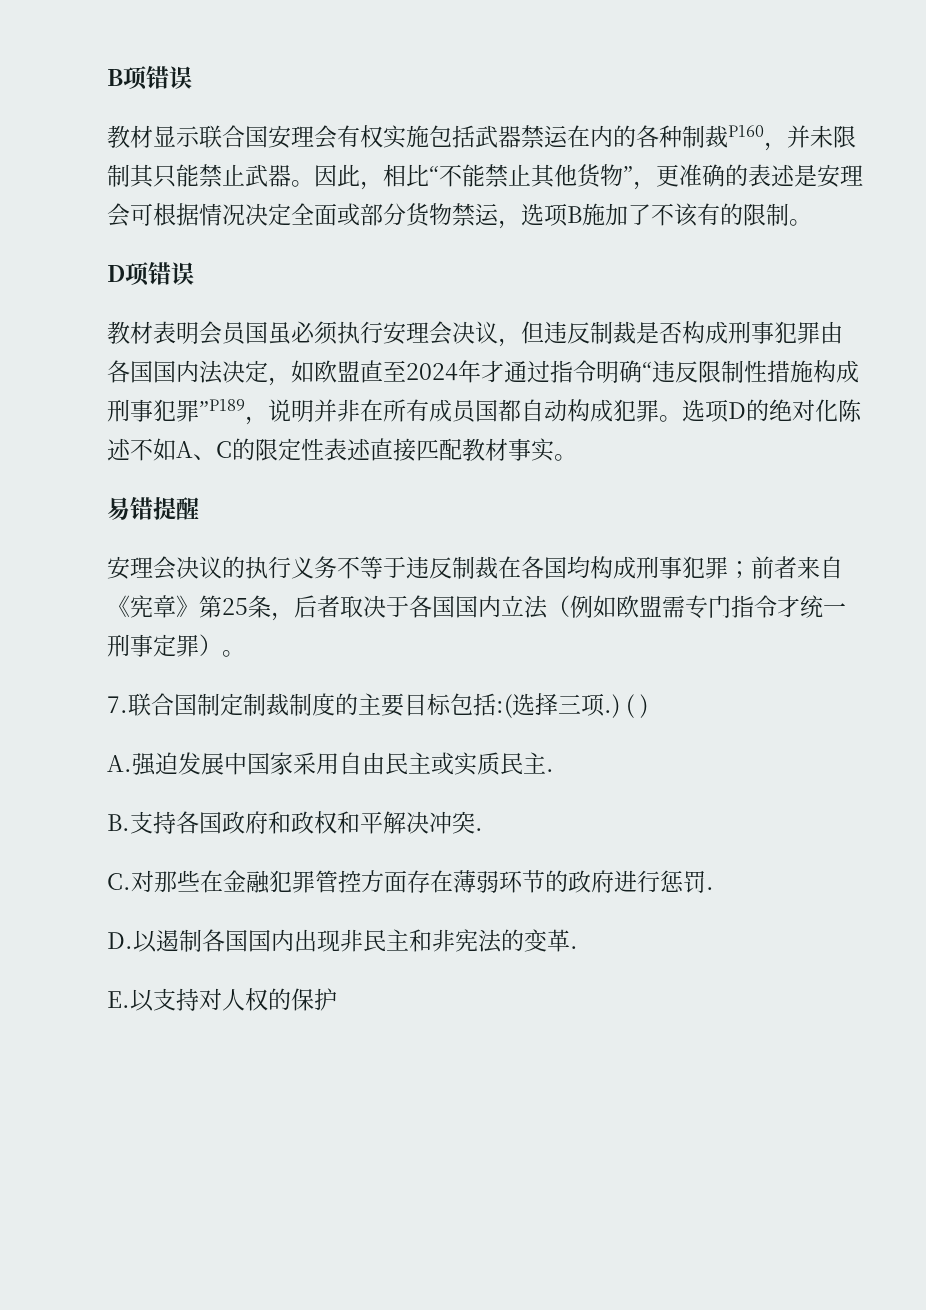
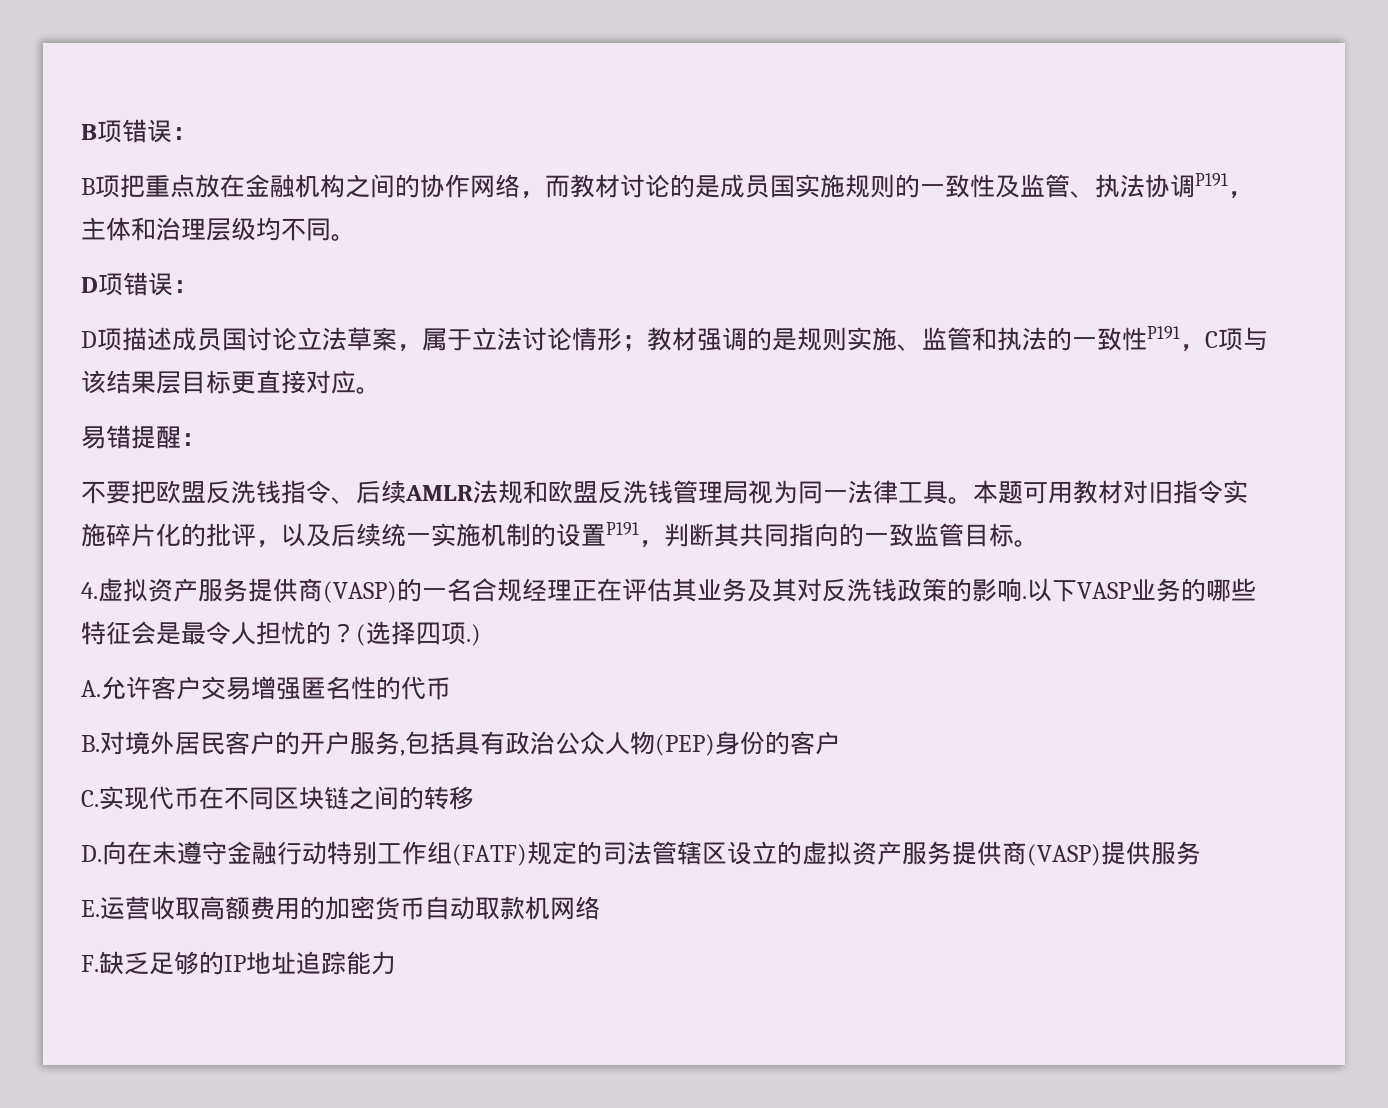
- B项错误
- 教材显示联合国安理会有权实施包括武器禁运在内的各种制裁P160，并未限制其只能禁止武器。因此，相比“不能禁止其他货物”，更准确的表述是安理会可根据情况决定全面或部分货物禁运，选项B施加了不该有的限制。
- D项错误
- 教材表明会员国虽必须执行安理会决议，但违反制裁是否构成刑事犯罪由各国国内法决定，如欧盟直至2024年才通过指令明确“违反限制性措施构成刑事犯罪”P189，说明并非在所有成员国都自动构成犯罪。选项D的绝对化陈述不如A、C的限定性表述直接匹配教材事实。
- 易错提醒
- 安理会决议的执行义务不等于违反制裁在各国均构成刑事犯罪；前者来自《宪章》第25条，后者取决于各国国内立法（例如欧盟需专门指令才统一刑事定罪）。
- 7.联合国制定制裁制度的主要目标包括:(选择三项.) ( )
- A.强迫发展中国家采用自由民主或实质民主.
- B.支持各国政府和政权和平解决冲突.
- C.对那些在金融犯罪管控方面存在薄弱环节的政府进行惩罚.
- D.以遏制各国国内出现非民主和非宪法的变革.
- E.以支持对人权的保护
+ B项错误：
+ B项把重点放在金融机构之间的协作网络，而教材讨论的是成员国实施规则的一致性及监管、执法协调P191，主体和治理层级均不同。
+ D项错误：
+ D项描述成员国讨论立法草案，属于立法讨论情形；教材强调的是规则实施、监管和执法的一致性P191，C项与该结果层目标更直接对应。
+ 易错提醒：
+ 不要把欧盟反洗钱指令、后续AMLR法规和欧盟反洗钱管理局视为同一法律工具。本题可用教材对旧指令实施碎片化的批评，以及后续统一实施机制的设置P191，判断其共同指向的一致监管目标。
+ 4.虚拟资产服务提供商(VASP)的一名合规经理正在评估其业务及其对反洗钱政策的影响.以下VASP业务的哪些特征会是最令人担忧的？(选择四项.)
+ A.允许客户交易增强匿名性的代币
+ B.对境外居民客户的开户服务,包括具有政治公众人物(PEP)身份的客户
+ C.实现代币在不同区块链之间的转移
+ D.向在未遵守金融行动特别工作组(FATF)规定的司法管辖区设立的虚拟资产服务提供商(VASP)提供服务
+ E.运营收取高额费用的加密货币自动取款机网络
+ F.缺乏足够的IP地址追踪能力

